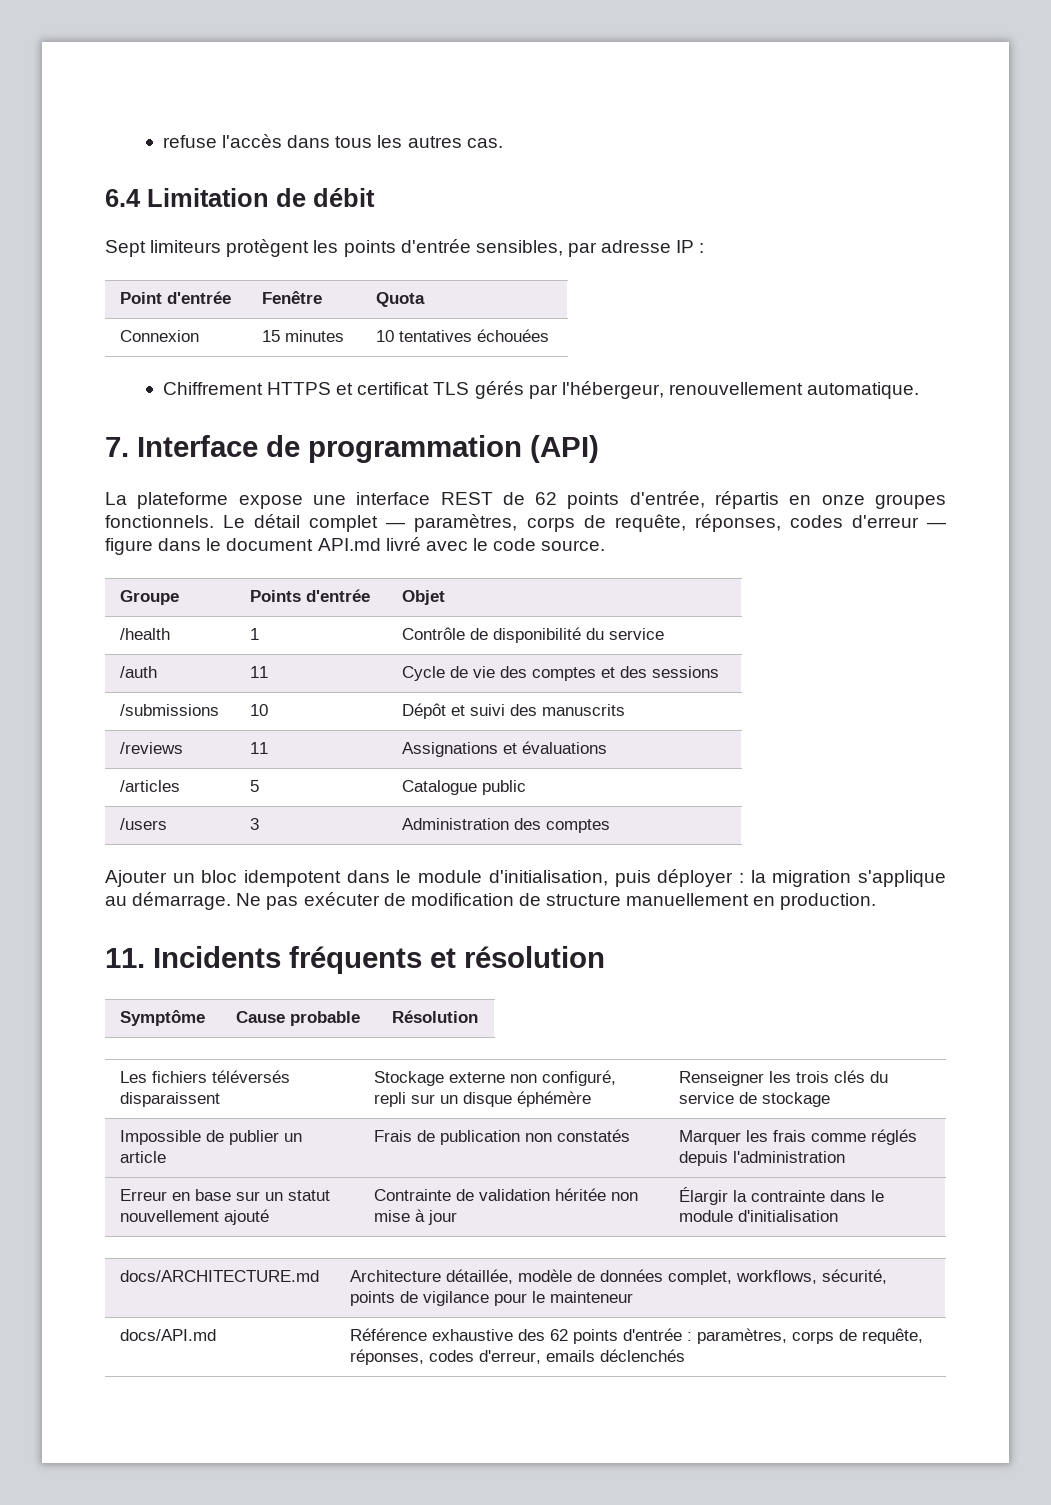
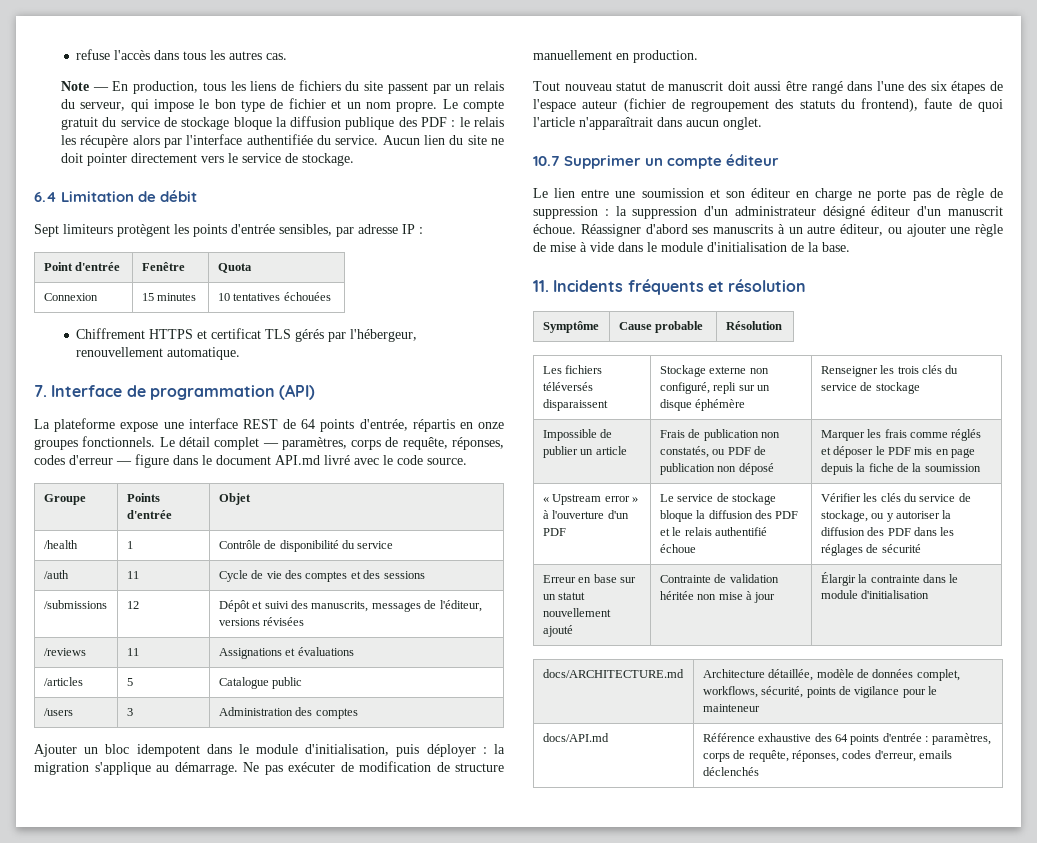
+ Note — En production, tous les liens de fichiers du site passent par un relais du serveur, qui impose le bon type de fichier et un nom propre. Le compte gratuit du service de stockage bloque la diffusion publique des PDF : le relais les récupère alors par l'interface authentifiée du service. Aucun lien du site ne doit pointer directement vers le service de stockage.
- La plateforme expose une interface REST de 62 points d'entrée, répartis en onze groupes fonctionnels.
+ La plateforme expose une interface REST de 64 points d'entrée, répartis en onze groupes fonctionnels.
- /submissions | 10 | Dépôt et suivi des manuscrits
+ /submissions | 12 | Dépôt et suivi des manuscrits, messages de l'éditeur, versions révisées
+ Tout nouveau statut de manuscrit doit aussi être rangé dans l'une des six étapes de l'espace auteur (fichier de regroupement des statuts du frontend), faute de quoi l'article n'apparaîtrait dans aucun onglet.
+ 10.7 Supprimer un compte éditeur
+ Le lien entre une soumission et son éditeur en charge ne porte pas de règle de suppression : la suppression d'un administrateur désigné éditeur d'un manuscrit échoue. Réassigner d'abord ses manuscrits à un autre éditeur, ou ajouter une règle de mise à vide dans le module d'initialisation de la base.
- Impossible de publier un article | Frais de publication non constatés | Marquer les frais comme réglés depuis l'administration
+ Impossible de publier un article | Frais de publication non constatés, ou PDF de publication non déposé | Marquer les frais comme réglés et déposer le PDF mis en page depuis la fiche de la soumission
+ « Upstream error » à l'ouverture d'un PDF | Le service de stockage bloque la diffusion des PDF et le relais authentifié échoue | Vérifier les clés du service de stockage, ou y autoriser la diffusion des PDF dans les réglages de sécurité
- docs/API.md | Référence exhaustive des 62 points d'entrée : paramètres, corps de requête, réponses, codes d'erreur, emails déclenchés
+ docs/API.md | Référence exhaustive des 64 points d'entrée : paramètres, corps de requête, réponses, codes d'erreur, emails déclenchés

